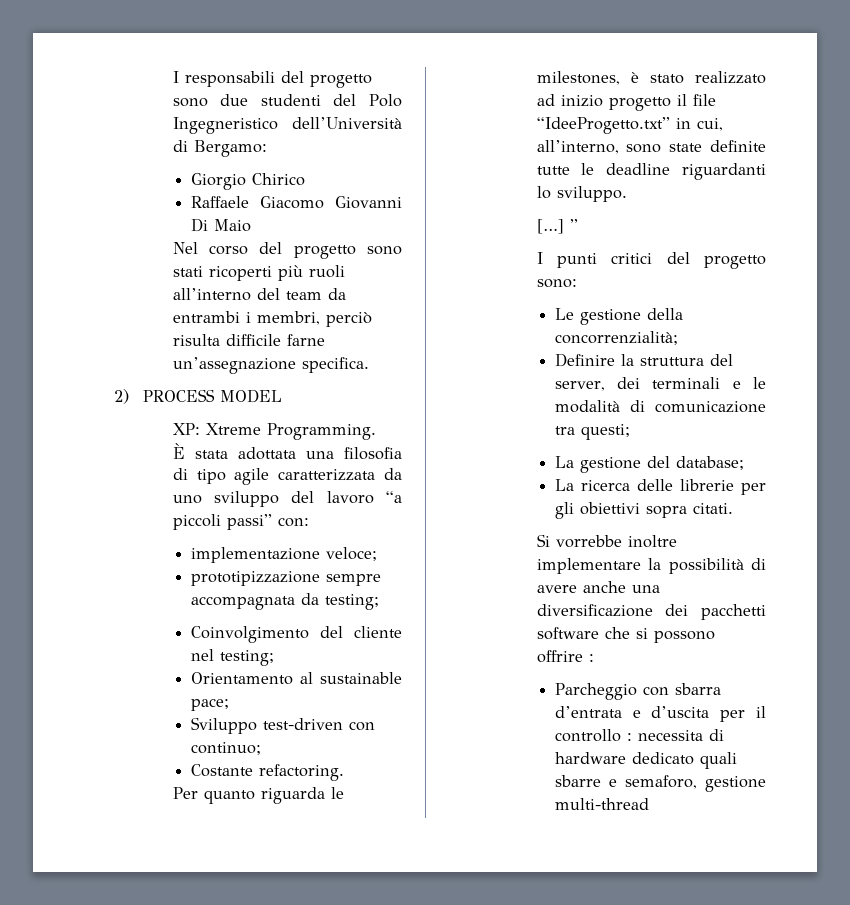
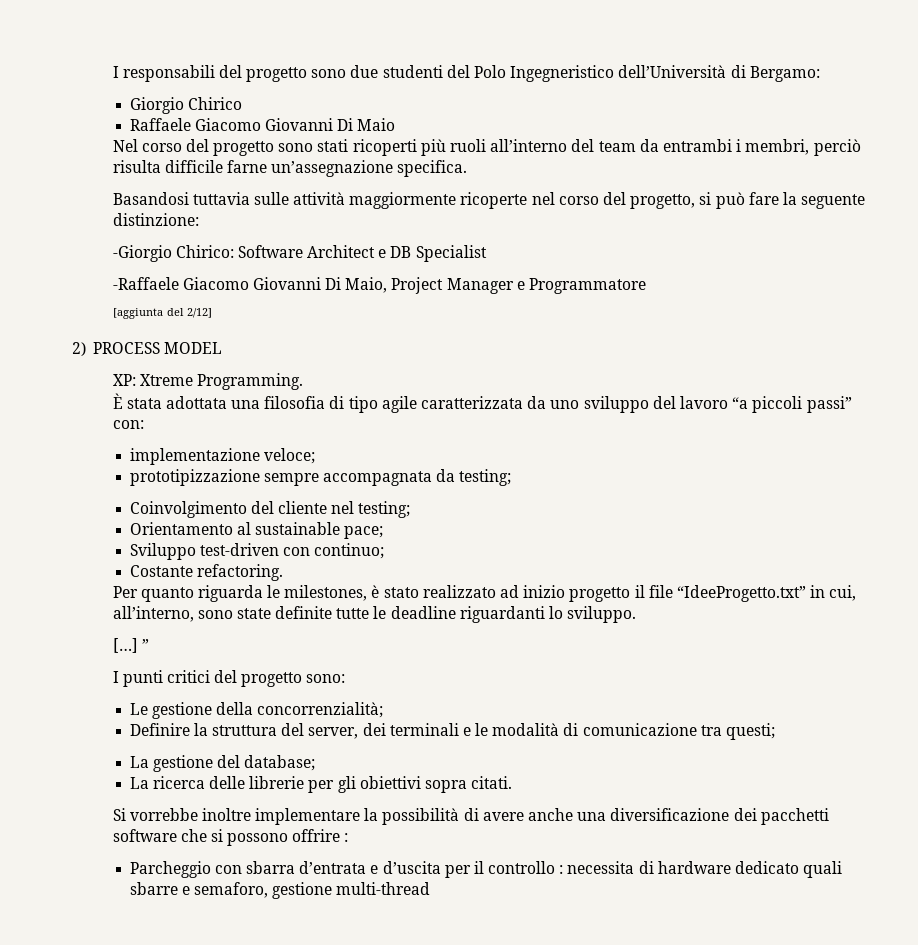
+ Basandosi tuttavia sulle attività maggiormente ricoperte nel corso del progetto, si può fare la seguente distinzione:
+ -Giorgio Chirico: Software Architect e DB Specialist
+ -Raffaele Giacomo Giovanni Di Maio, Project Manager e Programmatore
+ [aggiunta del 2/12]

